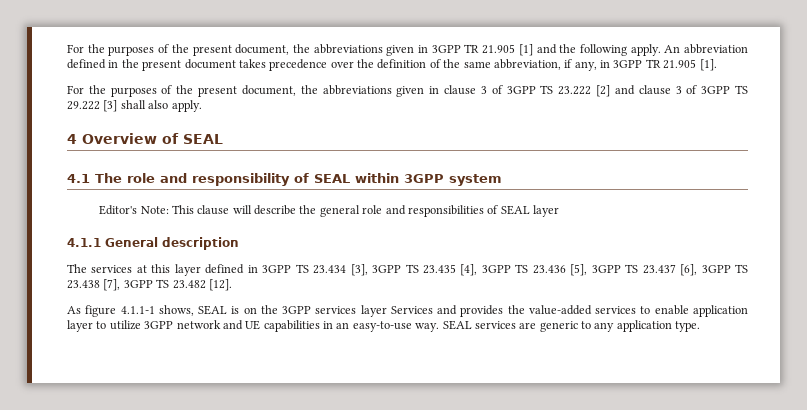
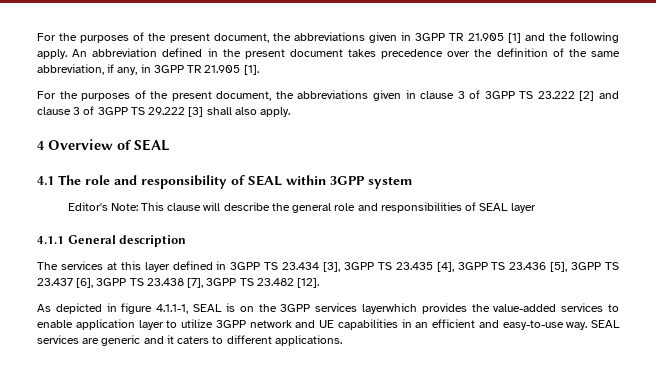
- As figure 4.1.1-1 shows, SEAL is on the 3GPP services layer Services and provides the value-added services to enable application layer to utilize 3GPP network and UE capabilities in an easy-to-use way.
+ As depicted in figure 4.1.1-1, SEAL is on the 3GPP services layerwhich provides the value-added services to enable application layer to utilize 3GPP network and UE capabilities in an efficient and easy-to-use way.
- SEAL services are generic to any application type.
+ SEAL services are generic and it caters to different applications.

